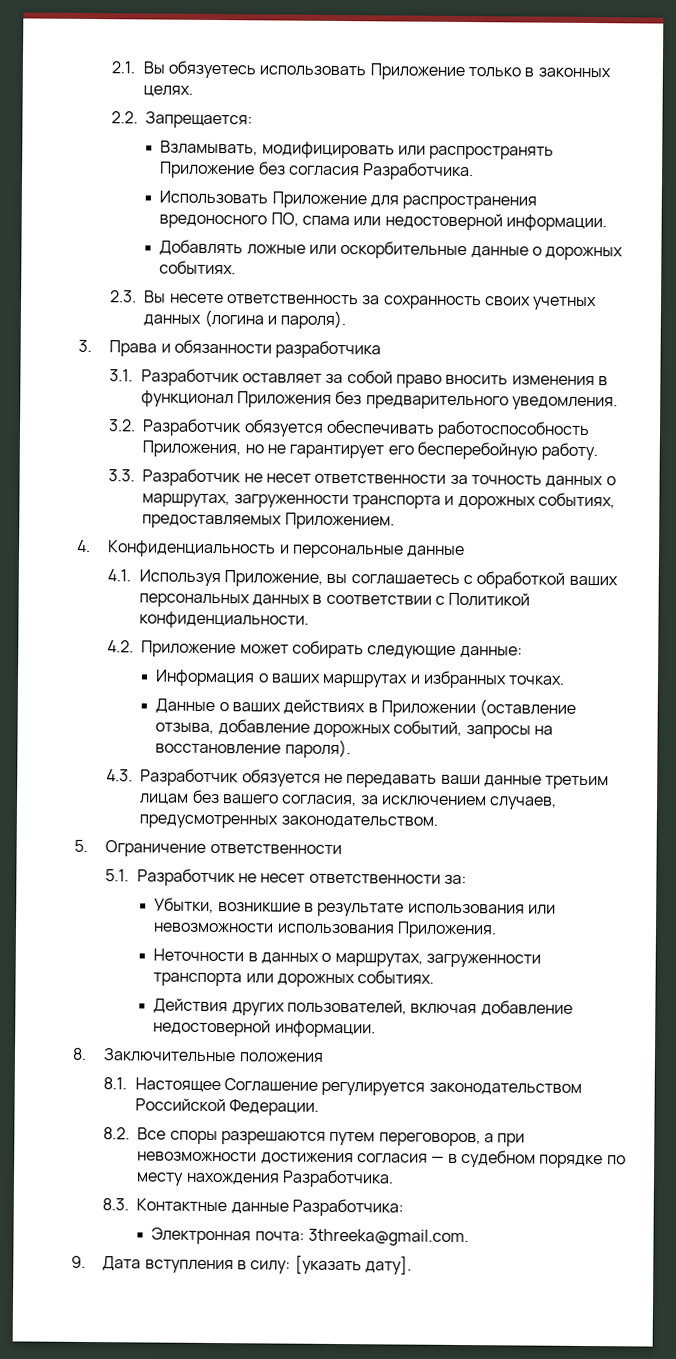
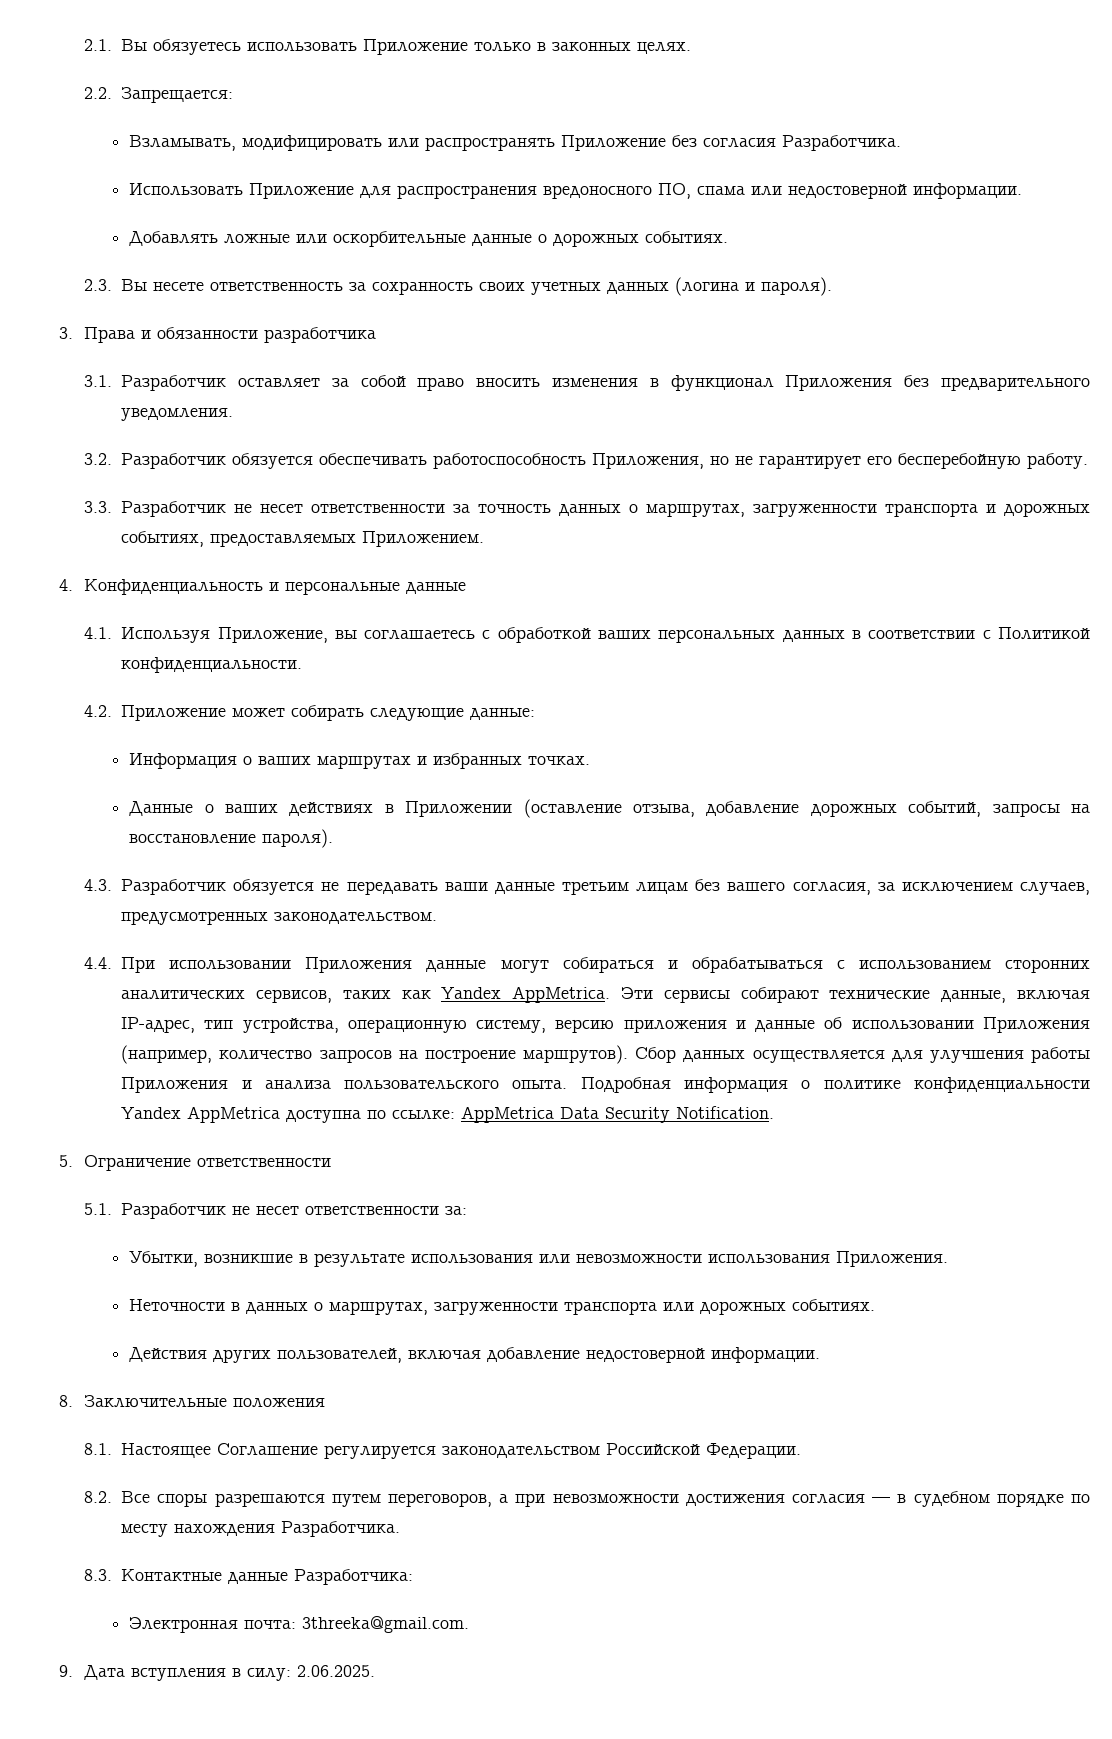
+ 4.4. При использовании Приложения данные могут собираться и обрабатываться с использованием сторонних аналитических сервисов, таких как Yandex AppMetrica. Эти сервисы собирают технические данные, включая IP-адрес, тип устройства, операционную систему, версию приложения и данные об использовании Приложения (например, количество запросов на построение маршрутов). Сбор данных осуществляется для улучшения работы Приложения и анализа пользовательского опыта. Подробная информация о политике конфиденциальности Yandex AppMetrica доступна по ссылке: AppMetrica Data Security Notification.
- 9. Дата вступления в силу: [указать дату].
+ 9. Дата вступления в силу: 2.06.2025.

